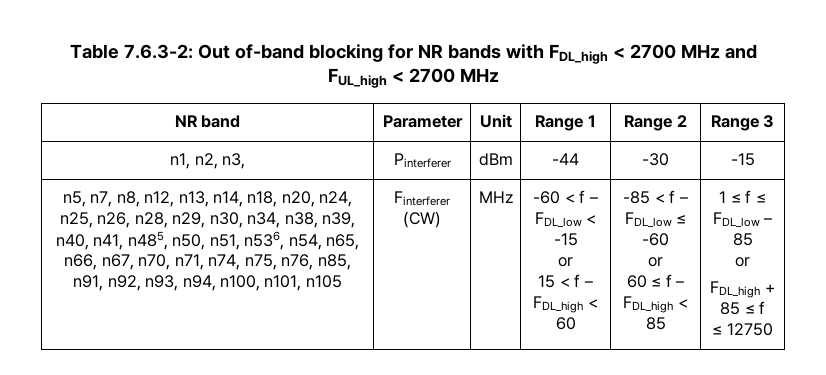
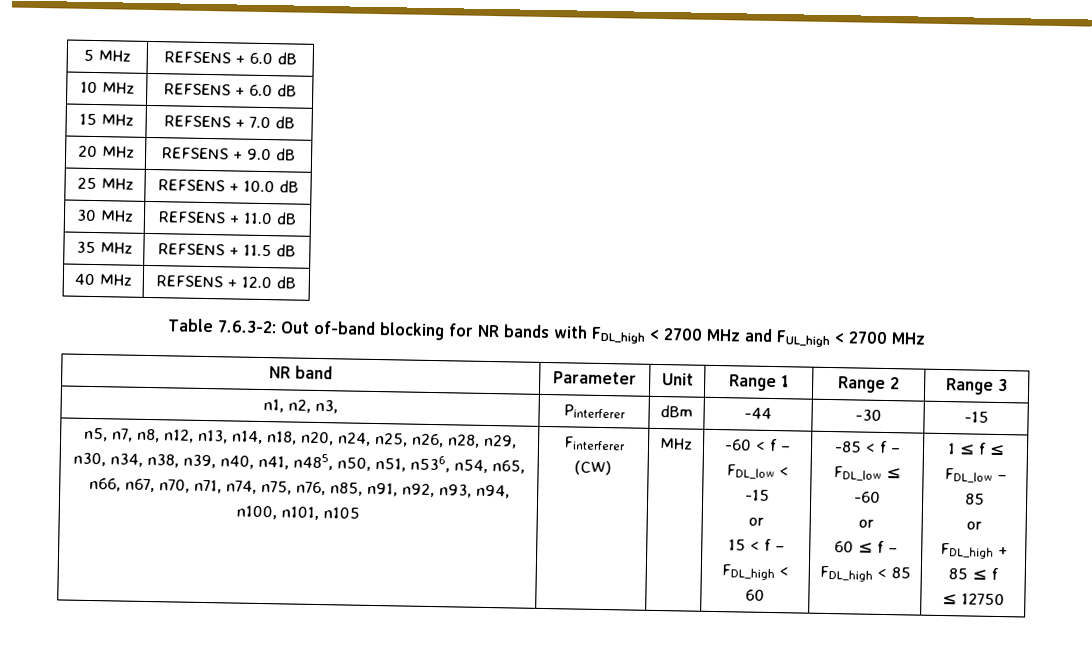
+ 5 MHz | REFSENS + 6.0 dB
+ 10 MHz | REFSENS + 6.0 dB
+ 15 MHz | REFSENS + 7.0 dB
+ 20 MHz | REFSENS + 9.0 dB
+ 25 MHz | REFSENS + 10.0 dB
+ 30 MHz | REFSENS + 11.0 dB
+ 35 MHz | REFSENS + 11.5 dB
+ 40 MHz | REFSENS + 12.0 dB

